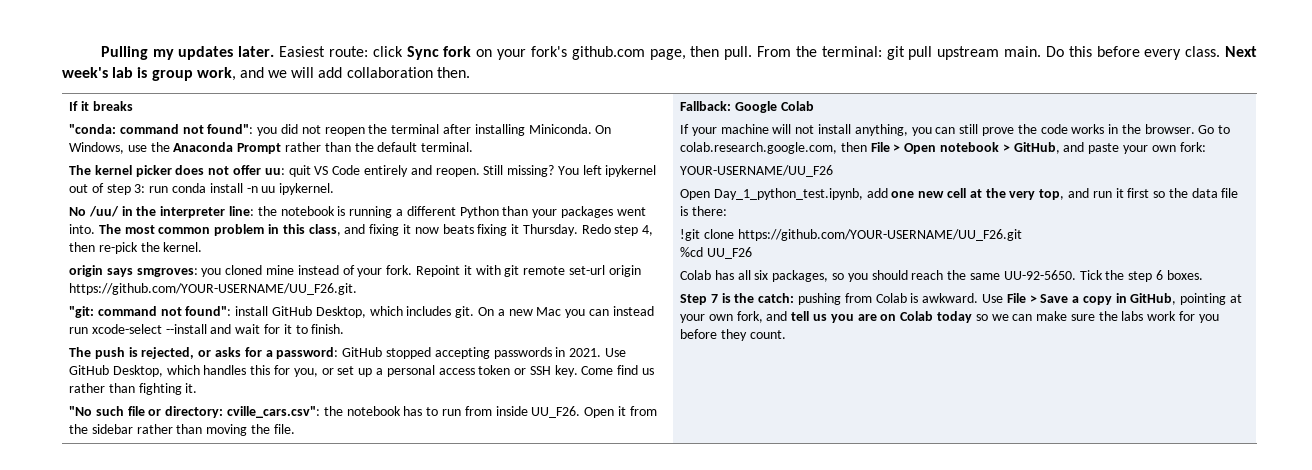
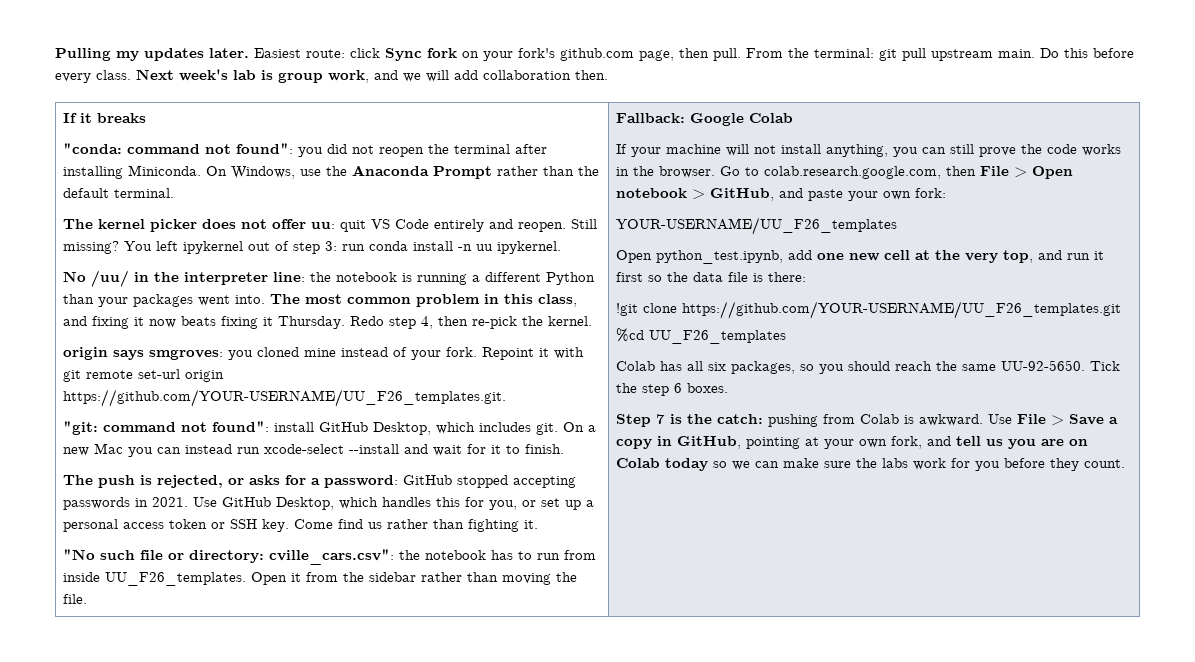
- Repoint it with git remote set-url origin https://github.com/YOUR-USERNAME/UU_F26.git.
+ Repoint it with git remote set-url origin https://github.com/YOUR-USERNAME/UU_F26_templates.git.
- "No such file or directory: cville_cars.csv": the notebook has to run from inside UU_F26.
+ "No such file or directory: cville_cars.csv": the notebook has to run from inside UU_F26_templates.
- YOUR-USERNAME/UU_F26
- Open Day_1_python_test.ipynb, add one new cell at the very top, and run it first so the data file is there:
+ YOUR-USERNAME/UU_F26_templates
+ Open python_test.ipynb, add one new cell at the very top, and run it first so the data file is there:
- !git clone https://github.com/YOUR-USERNAME/UU_F26.git
+ !git clone https://github.com/YOUR-USERNAME/UU_F26_templates.git
- %cd UU_F26
+ %cd UU_F26_templates

